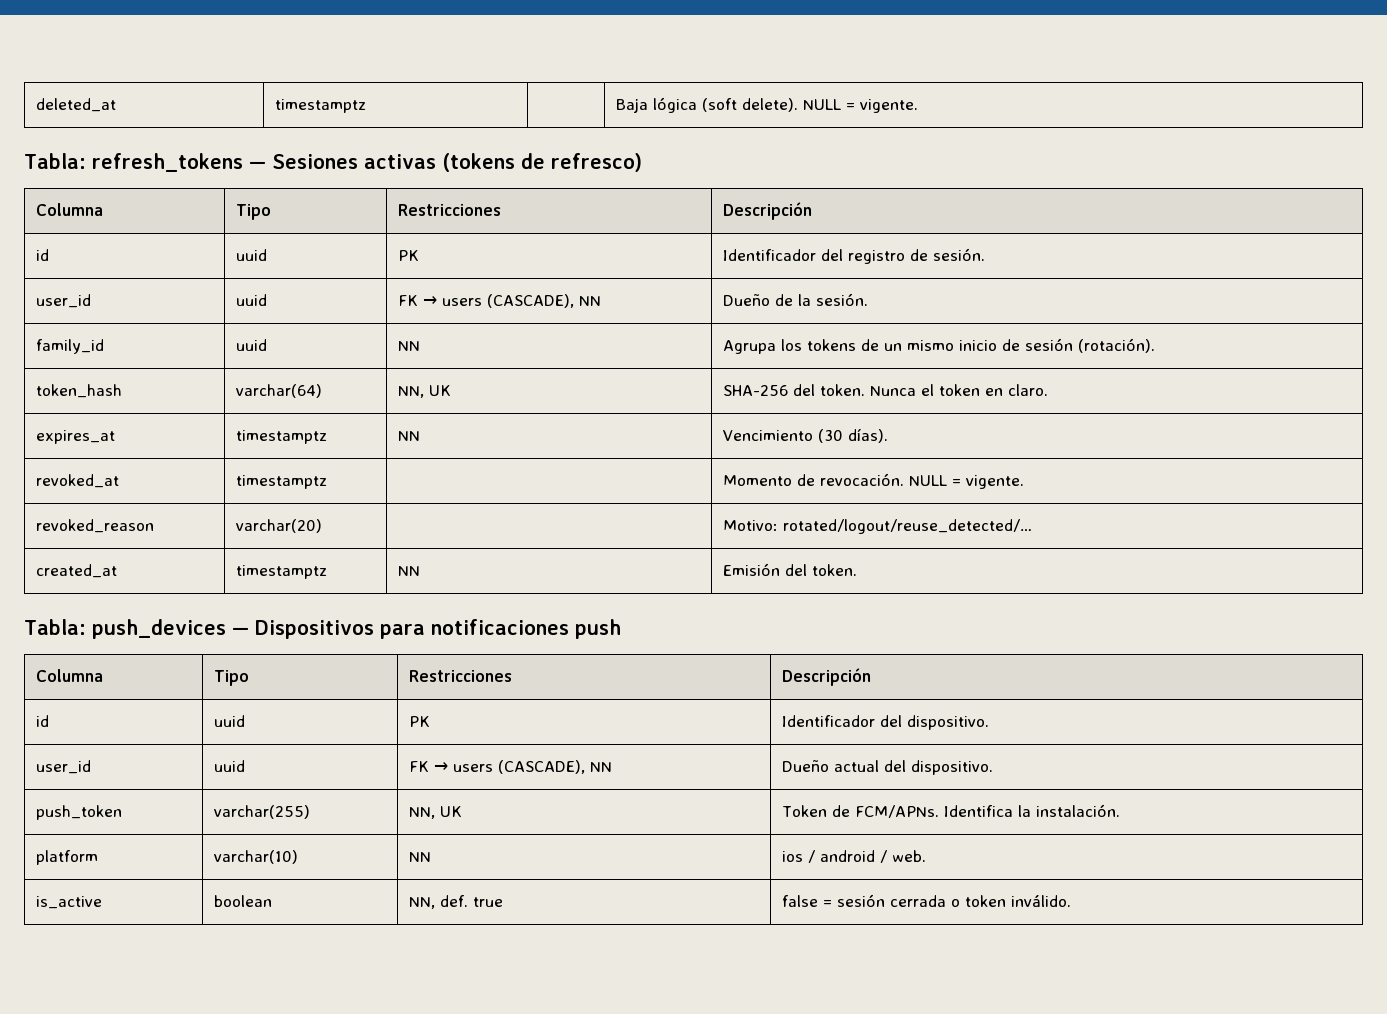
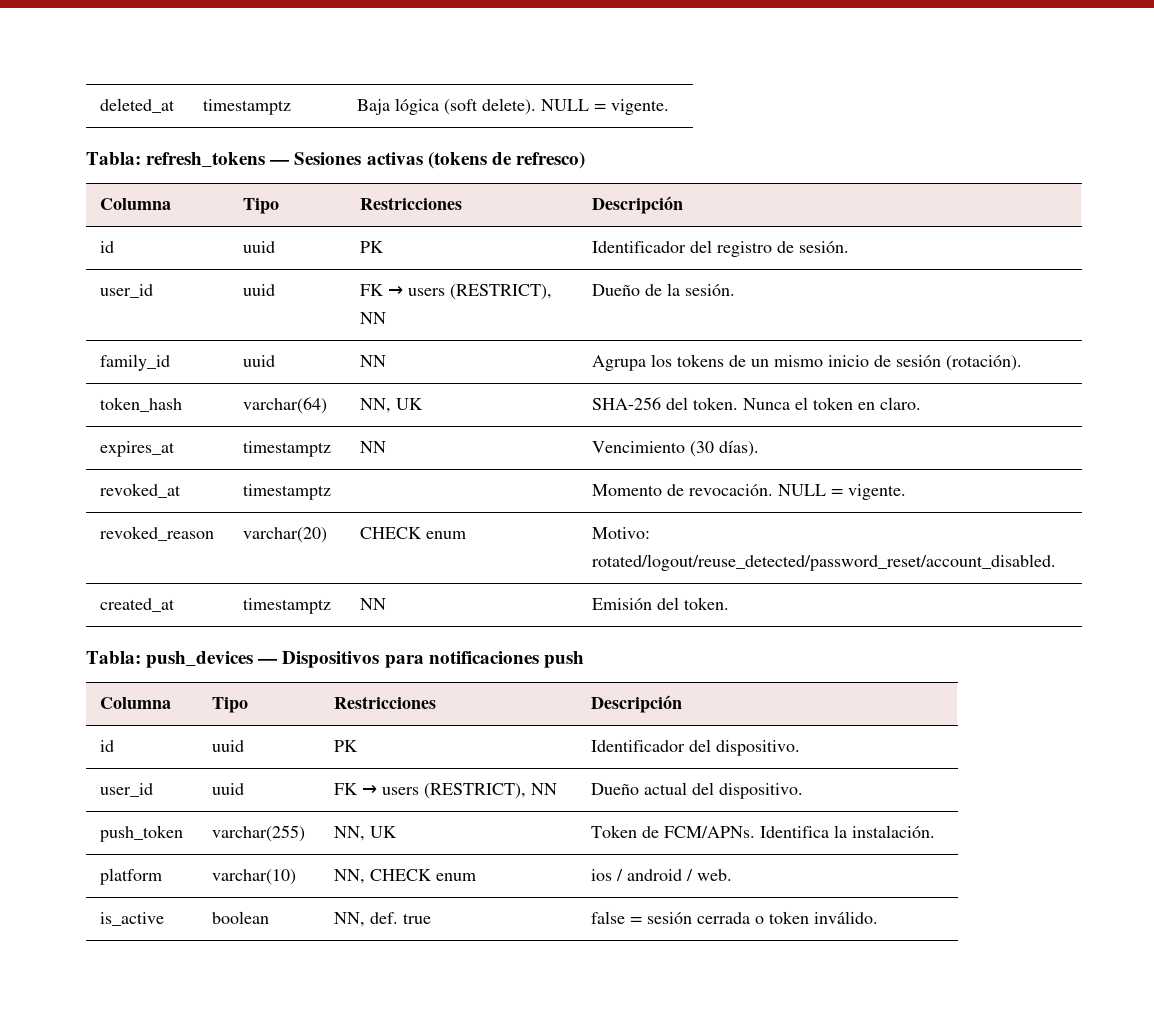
- user_id | uuid | FK → users (CASCADE), NN | Dueño de la sesión.
+ user_id | uuid | FK → users (RESTRICT), NN | Dueño de la sesión.
- revoked_reason | varchar(20) | | Motivo: rotated/logout/reuse_detected/…
+ revoked_reason | varchar(20) | CHECK enum | Motivo: rotated/logout/reuse_detected/password_reset/account_disabled.
- user_id | uuid | FK → users (CASCADE), NN | Dueño actual del dispositivo.
+ user_id | uuid | FK → users (RESTRICT), NN | Dueño actual del dispositivo.
- platform | varchar(10) | NN | ios / android / web.
+ platform | varchar(10) | NN, CHECK enum | ios / android / web.

